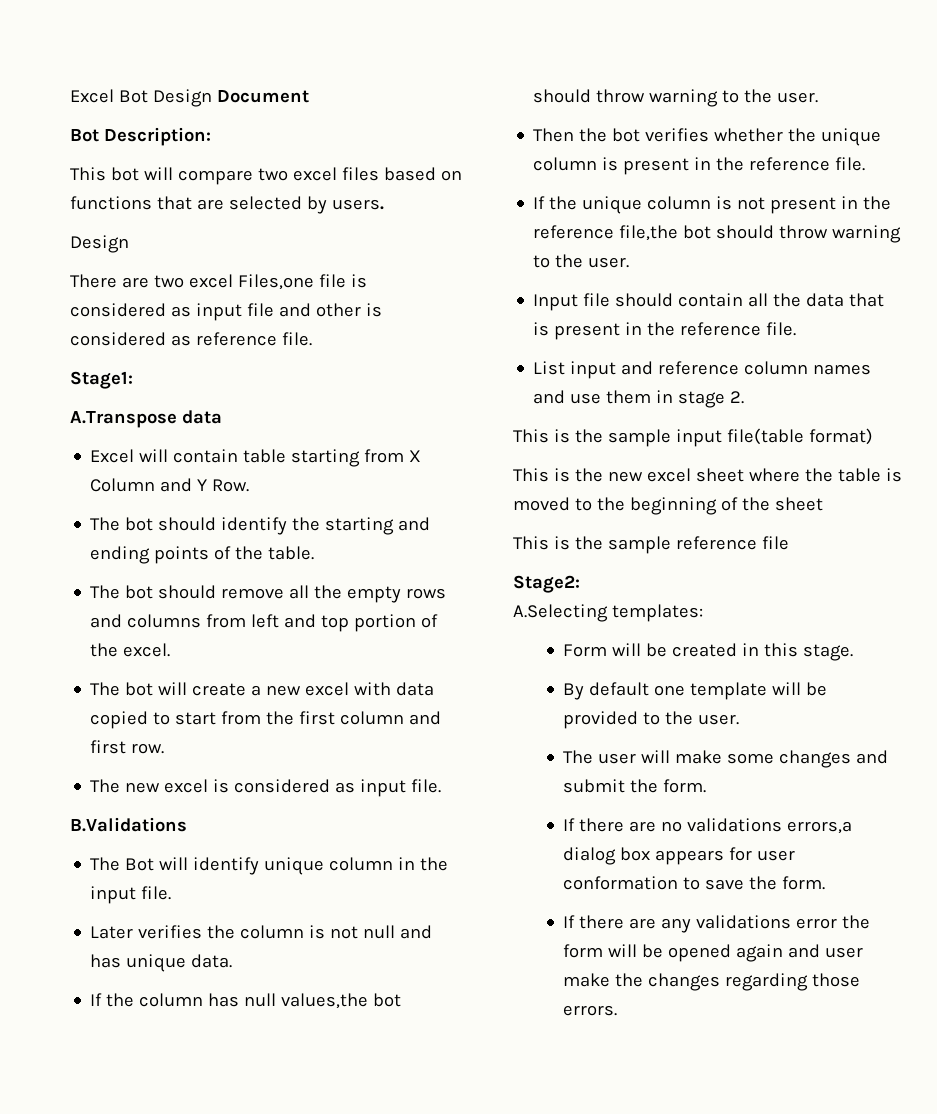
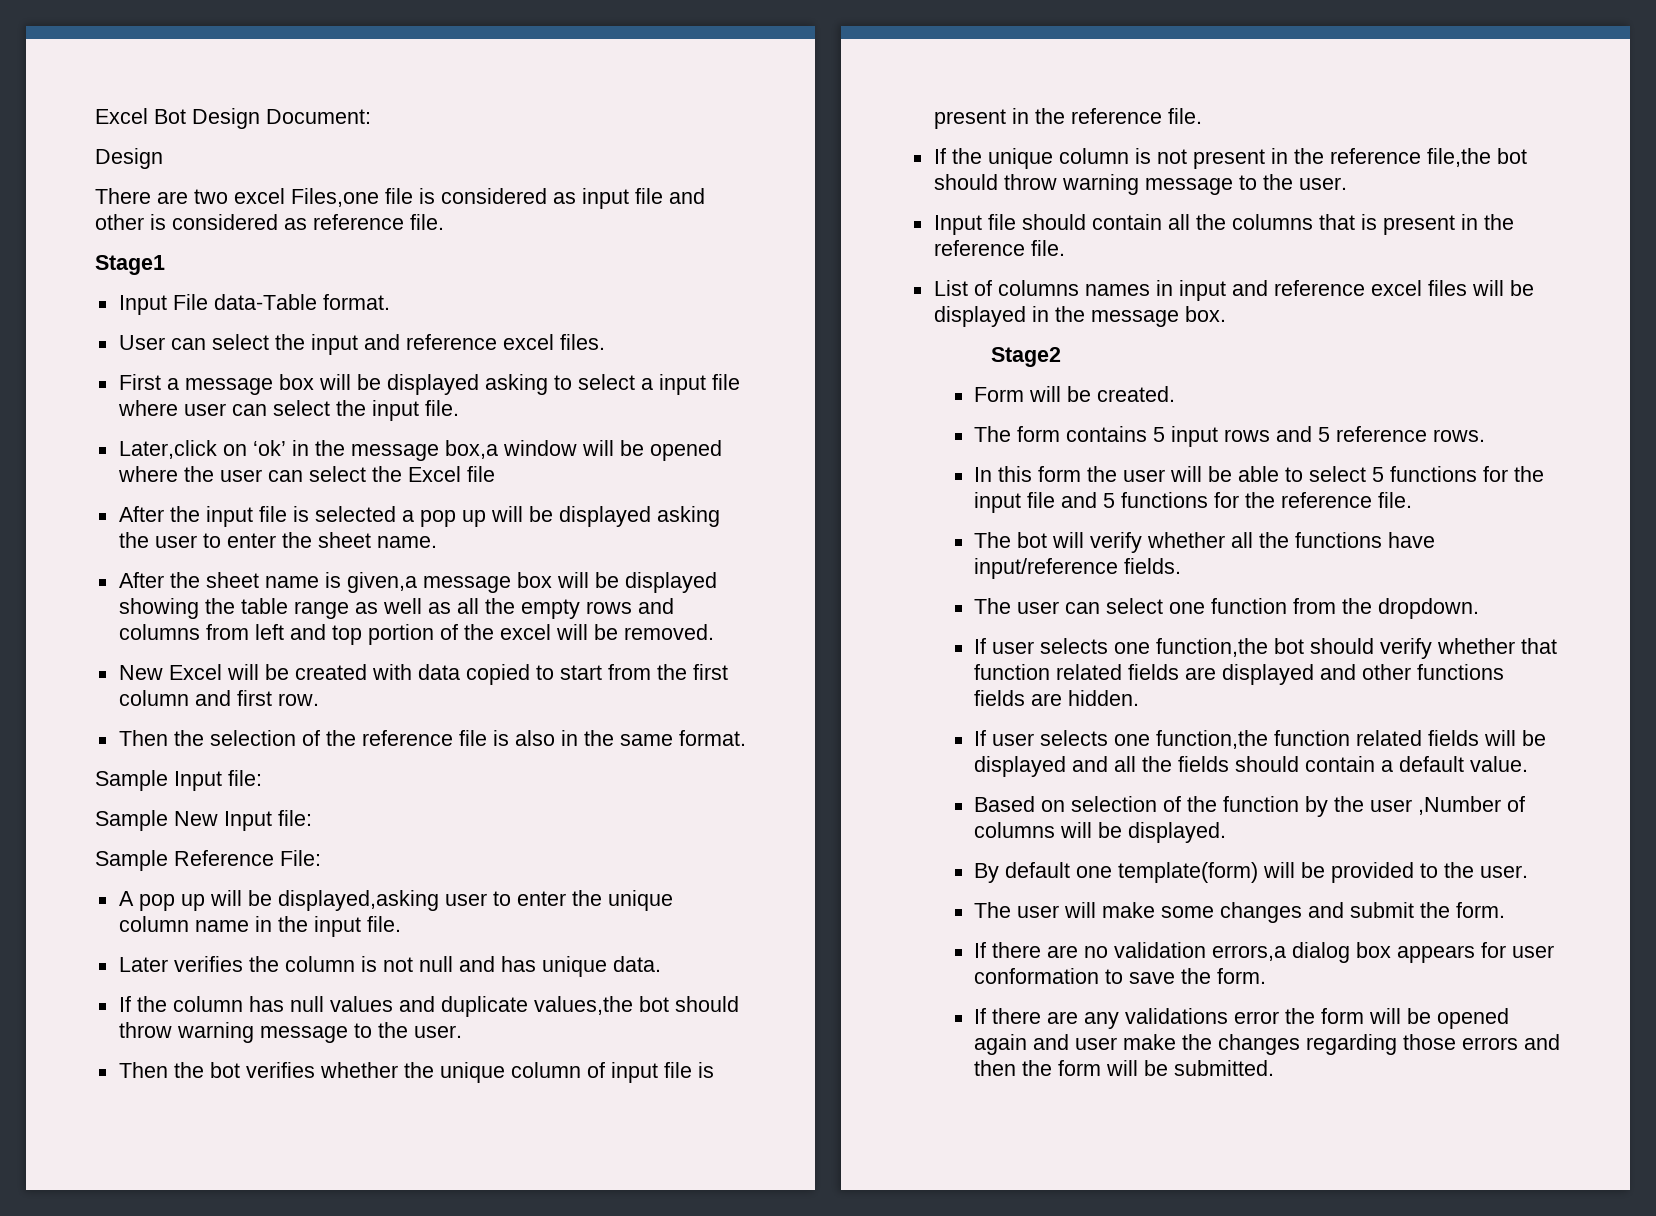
- Excel Bot Design Document
- Bot Description:
- This bot will compare two excel files based on functions that are selected by users.
+ Excel Bot Design Document:
- Stage1:
- A.Transpose data
- Excel will contain table starting from X Column and Y Row.
- The bot should identify the starting and ending points of the table.
- The bot should remove all the empty rows and columns from left and top portion of the excel.
- The bot will create a new excel with data copied to start from the first column and first row.
+ Stage1
+ Input File data-Table format.
+ User can select the input and reference excel files.
+ First a message box will be displayed asking to select a input file where user can select the input file.
+ Later,click on ‘ok’ in the message box,a window will be opened where the user can select the Excel file
+ After the input file is selected a pop up will be displayed asking the user to enter the sheet name.
+ After the sheet name is given,a message box will be displayed showing the table range as well as all the empty rows and columns from left and top portion of the excel will be removed.
+ New Excel will be created with data copied to start from the first column and first row.
- The new excel is considered as input file.
- B.Validations
- The Bot will identify unique column in the input file.
+ Then the selection of the reference file is also in the same format.
+ Sample Input file:
+ Sample New Input file:
+ Sample Reference File:
+ A pop up will be displayed,asking user to enter the unique column name in the input file.
- If the column has null values,the bot should throw warning to the user.
+ If the column has null values and duplicate values,the bot should throw warning message to the user.
- Then the bot verifies whether the unique column is present in the reference file.
+ Then the bot verifies whether the unique column of input file is present in the reference file.
- If the unique column is not present in the reference file,the bot should throw warning to the user.
+ If the unique column is not present in the reference file,the bot should throw warning message to the user.
- Input file should contain all the data that is present in the reference file.
+ Input file should contain all the columns that is present in the reference file.
- List input and reference column names and use them in stage 2.
- This is the sample input file(table format)
- This is the new excel sheet where the table is moved to the beginning of the sheet
- This is the sample reference file
- Stage2:
- A.Selecting templates:
- Form will be created in this stage.
+ List of columns names in input and reference excel files will be displayed in the message box.
+ Stage2
+ Form will be created.
+ The form contains 5 input rows and 5 reference rows.
+ In this form the user will be able to select 5 functions for the input file and 5 functions for the reference file.
+ The bot will verify whether all the functions have input/reference fields.
+ The user can select one function from the dropdown.
+ If user selects one function,the bot should verify whether that function related fields are displayed and other functions fields are hidden.
+ If user selects one function,the function related fields will be displayed and all the fields should contain a default value.
+ Based on selection of the function by the user ,Number of columns will be displayed.
- By default one template will be provided to the user.
+ By default one template(form) will be provided to the user.
- If there are no validations errors,a dialog box appears for user conformation to save the form.
+ If there are no validation errors,a dialog box appears for user conformation to save the form.
- If there are any validations error the form will be opened again and user make the changes regarding those errors.
+ If there are any validations error the form will be opened again and user make the changes regarding those errors and then the form will be submitted.

